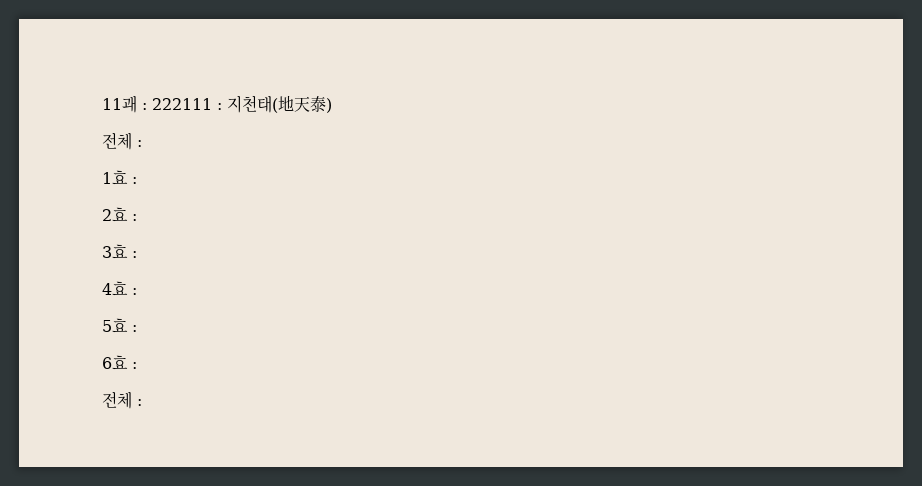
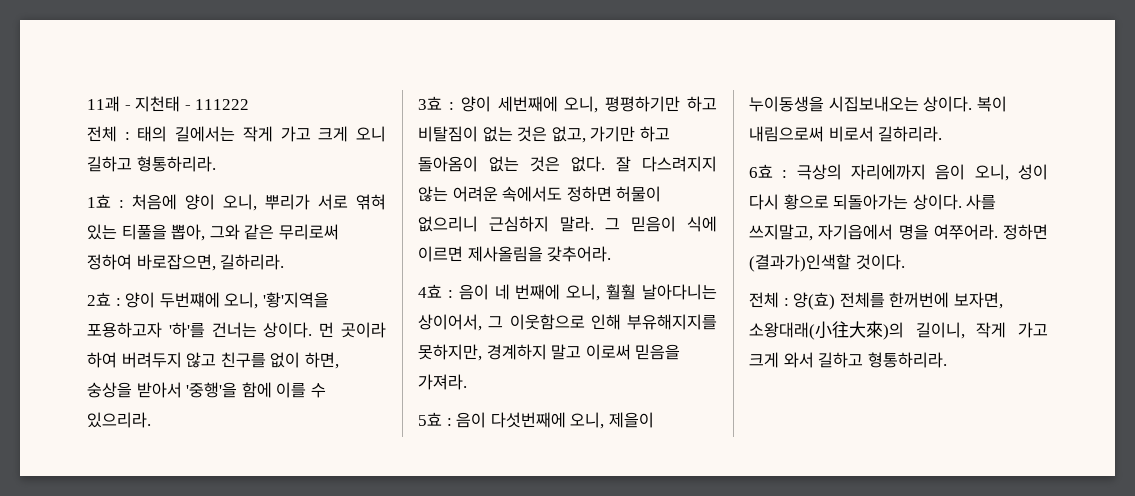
- 11괘 : 222111 : 지천태(地天泰)
- 전체 :
- 1효 :
- 2효 :
- 3효 :
- 4효 :
- 5효 :
- 6효 :
- 전체 :
+ 11괘 - 지천태 - 111222
+ 전체 : 태의 길에서는 작게 가고 크게 오니 길하고 형통하리라.
+ 1효 : 처음에 양이 오니, 뿌리가 서로 엮혀 있는 티풀을 뽑아, 그와 같은 무리로써 정하여 바로잡으면, 길하리라.
+ 2효 : 양이 두번쨰에 오니, '황'지역을 포용하고자 '하'를 건너는 상이다. 먼 곳이라 하여 버려두지 않고 친구를 없이 하면, 숭상을 받아서 '중행'을 함에 이를 수 있으리라.
+ 3효 : 양이 세번째에 오니, 평평하기만 하고 비탈짐이 없는 것은 없고, 가기만 하고 돌아옴이 없는 것은 없다. 잘 다스려지지 않는 어려운 속에서도 정하면 허물이 없으리니 근심하지 말라. 그 믿음이 식에 이르면 제사올림을 갖추어라.
+ 4효 : 음이 네 번째에 오니, 훨훨 날아다니는 상이어서, 그 이웃함으로 인해 부유해지지를 못하지만, 경계하지 말고 이로써 믿음을 가져라.
+ 5효 : 음이 다섯번째에 오니, 제을이 누이동생을 시집보내오는 상이다. 복이 내림으로써 비로서 길하리라.
+ 6효 : 극상의 자리에까지 음이 오니, 성이 다시 황으로 되돌아가는 상이다. 사를 쓰지말고, 자기읍에서 명을 여쭈어라. 정하면 (결과가)인색할 것이다.
+ 전체 : 양(효) 전체를 한꺼번에 보자면, 소왕대래(小往大來)의 길이니, 작게 가고 크게 와서 길하고 형통하리라.

